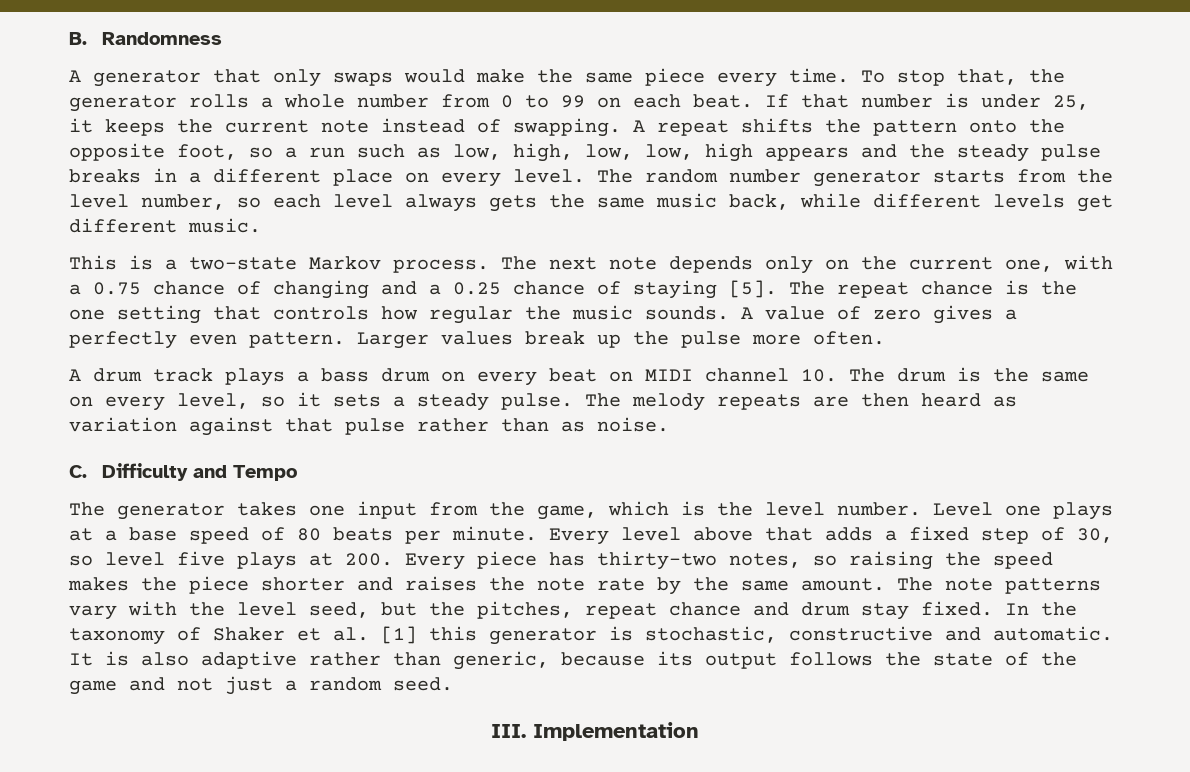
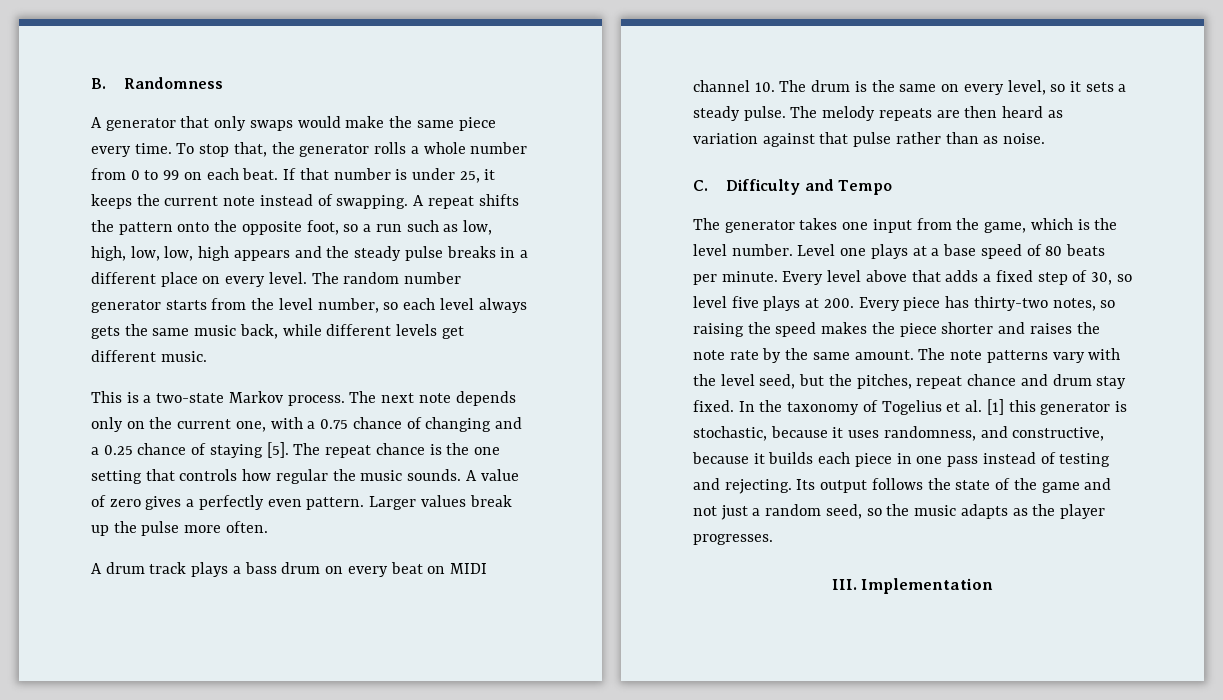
- In the taxonomy of Shaker et al. [1] this generator is stochastic, constructive and automatic. It is also adaptive rather than generic, because its output follows the state of the game and not just a random seed.
+ In the taxonomy of Togelius et al. [1] this generator is stochastic, because it uses randomness, and constructive, because it builds each piece in one pass instead of testing and rejecting. Its output follows the state of the game and not just a random seed, so the music adapts as the player progresses.

